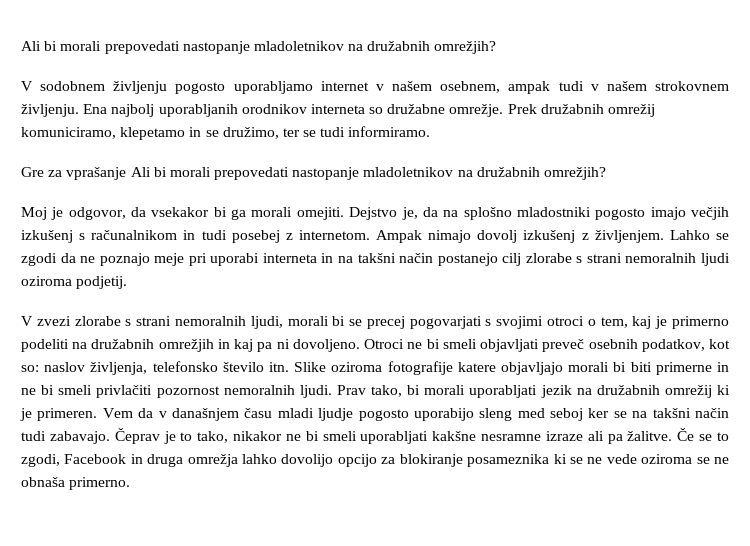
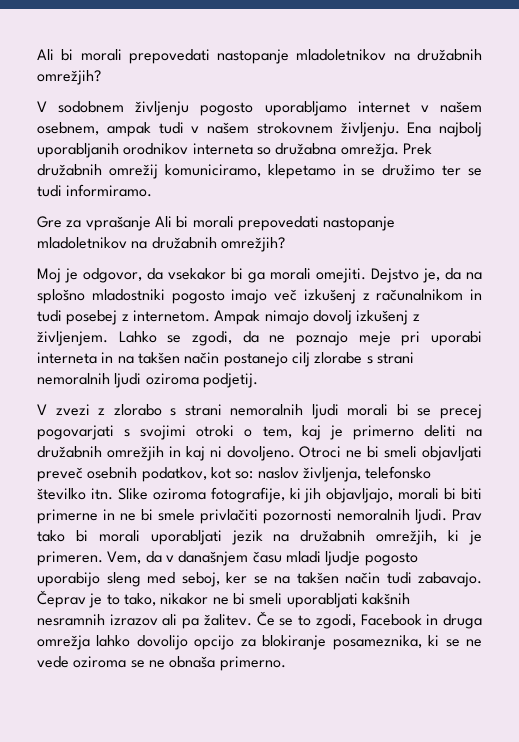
- Ena najbolj uporabljanih orodnikov interneta so družabne omrežje.
+ Ena najbolj uporabljanih orodnikov interneta so družabna omrežja.
- Prek družabnih omrežij komuniciramo, klepetamo in se družimo, ter se tudi informiramo.
+ Prek družabnih omrežij komuniciramo, klepetamo in se družimo ter se tudi informiramo.
- Dejstvo je, da na splošno mladostniki pogosto imajo večjih izkušenj s računalnikom in tudi posebej z internetom.
+ Dejstvo je, da na splošno mladostniki pogosto imajo več izkušenj z računalnikom in tudi posebej z internetom.
- Lahko se zgodi da ne poznajo meje pri uporabi interneta in na takšni način postanejo cilj zlorabe s strani nemoralnih ljudi oziroma podjetij.
+ Lahko se zgodi, da ne poznajo meje pri uporabi interneta in na takšen način postanejo cilj zlorabe s strani nemoralnih ljudi oziroma podjetij.
- V zvezi zlorabe s strani nemoralnih ljudi, morali bi se precej pogovarjati s svojimi otroci o tem, kaj je primerno podeliti na družabnih omrežjih in kaj pa ni dovoljeno.
+ V zvezi z zlorabo s strani nemoralnih ljudi morali bi se precej pogovarjati s svojimi otroki o tem, kaj je primerno deliti na družabnih omrežjih in kaj ni dovoljeno.
- Otroci ne bi smeli objavljati preveč osebnih podatkov, kot so: naslov življenja, telefonsko število itn.
+ Otroci ne bi smeli objavljati preveč osebnih podatkov, kot so: naslov življenja, telefonsko številko itn.
- Slike oziroma fotografije katere objavljajo morali bi biti primerne in ne bi smeli privlačiti pozornost nemoralnih ljudi.
+ Slike oziroma fotografije, ki jih objavljajo, morali bi biti primerne in ne bi smele privlačiti pozornosti nemoralnih ljudi.
- Prav tako, bi morali uporabljati jezik na družabnih omrežij ki je primeren.
+ Prav tako bi morali uporabljati jezik na družabnih omrežjih, ki je primeren.
- Vem da v današnjem času mladi ljudje pogosto uporabijo sleng med seboj ker se na takšni način tudi zabavajo.
+ Vem, da v današnjem času mladi ljudje pogosto uporabijo sleng med seboj, ker se na takšen način tudi zabavajo.
- Čeprav je to tako, nikakor ne bi smeli uporabljati kakšne nesramne izraze ali pa žalitve.
+ Čeprav je to tako, nikakor ne bi smeli uporabljati kakšnih nesramnih izrazov ali pa žalitev.
- Če se to zgodi, Facebook in druga omrežja lahko dovolijo opcijo za blokiranje posameznika ki se ne vede oziroma se ne obnaša primerno.
+ Če se to zgodi, Facebook in druga omrežja lahko dovolijo opcijo za blokiranje posameznika, ki se ne vede oziroma se ne obnaša primerno.

